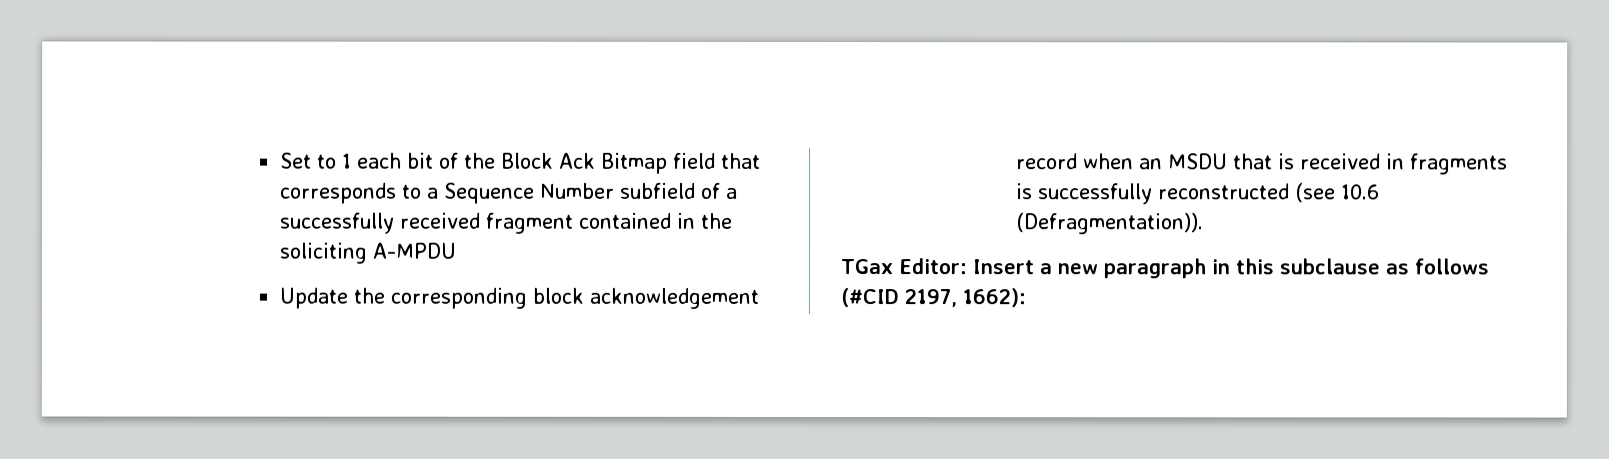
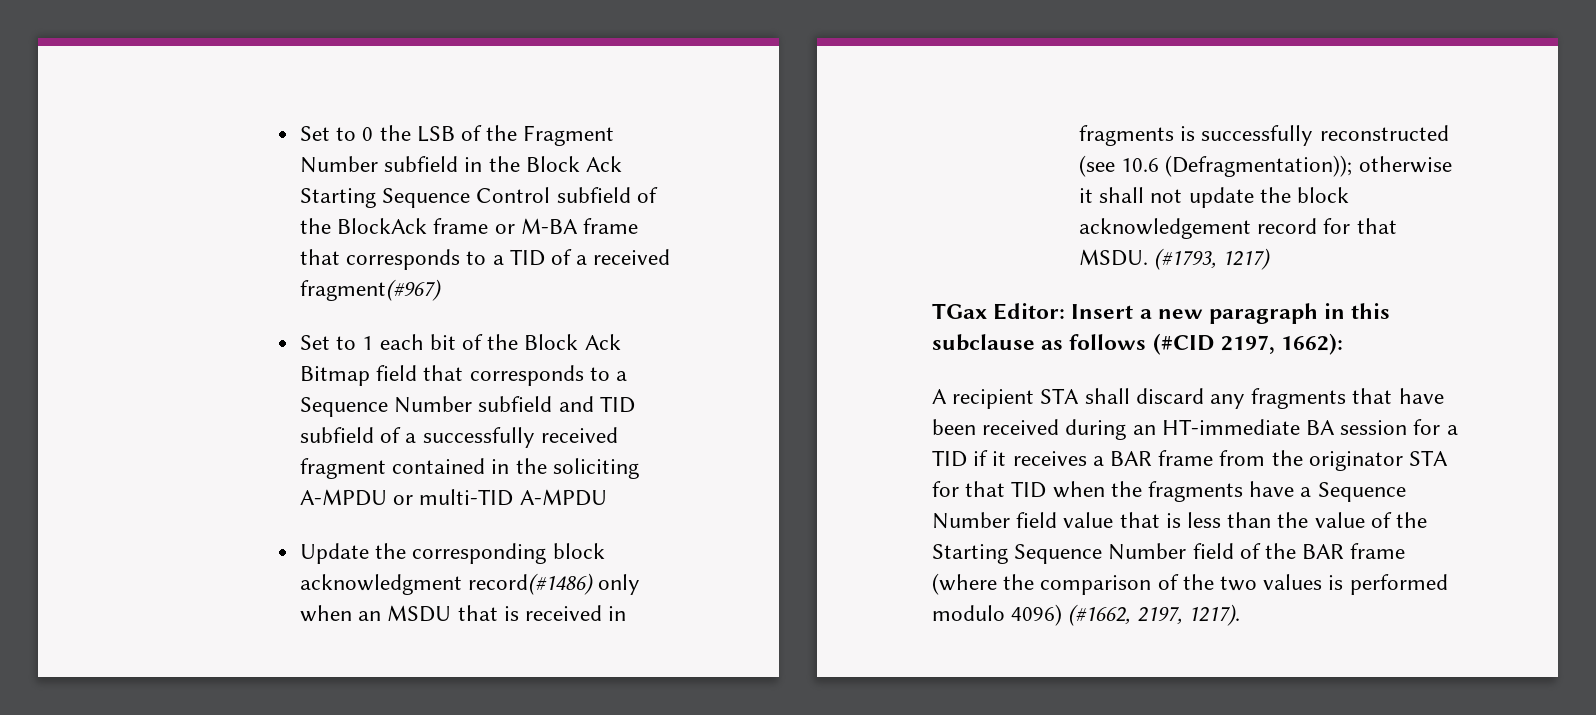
- Set to 1 each bit of the Block Ack Bitmap field that corresponds to a Sequence Number subfield of a successfully received fragment contained in the soliciting A-MPDU
+ Set to 0 the LSB of the Fragment Number subfield in the Block Ack Starting Sequence Control subfield of the BlockAck frame or M-BA frame that corresponds to a TID of a received fragment(#967)
+ Set to 1 each bit of the Block Ack Bitmap field that corresponds to a Sequence Number subfield and TID subfield of a successfully received fragment contained in the soliciting A-MPDU or multi-TID A-MPDU
- Update the corresponding block acknowledgement record when an MSDU that is received in fragments is successfully reconstructed (see 10.6 (Defragmentation)).
+ Update the corresponding block acknowledgment record(#1486) only when an MSDU that is received in fragments is successfully reconstructed (see 10.6 (Defragmentation)); otherwise it shall not update the block acknowledgement record for that MSDU. (#1793, 1217)
+ A recipient STA shall discard any fragments that have been received during an HT-immediate BA session for a TID if it receives a BAR frame from the originator STA for that TID when the fragments have a Sequence Number field value that is less than the value of the Starting Sequence Number field of the BAR frame (where the comparison of the two values is performed modulo 4096) (#1662, 2197, 1217).

